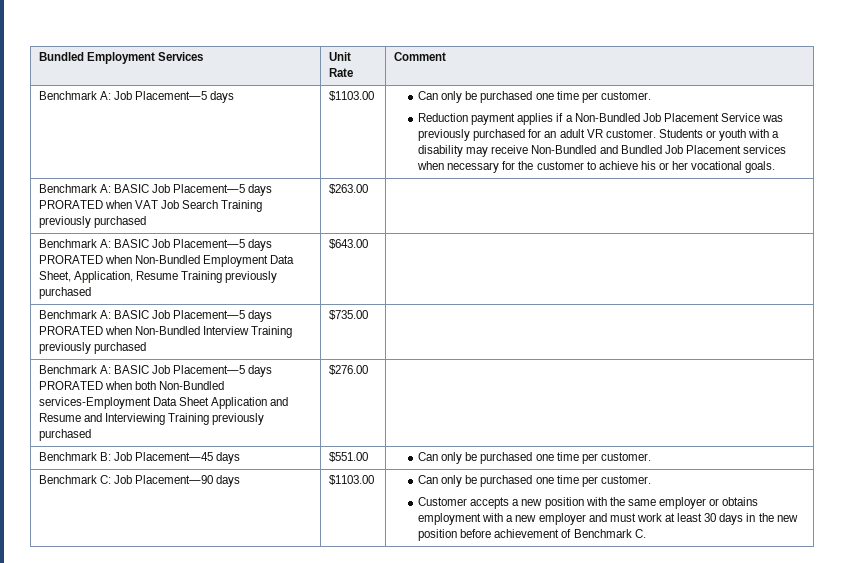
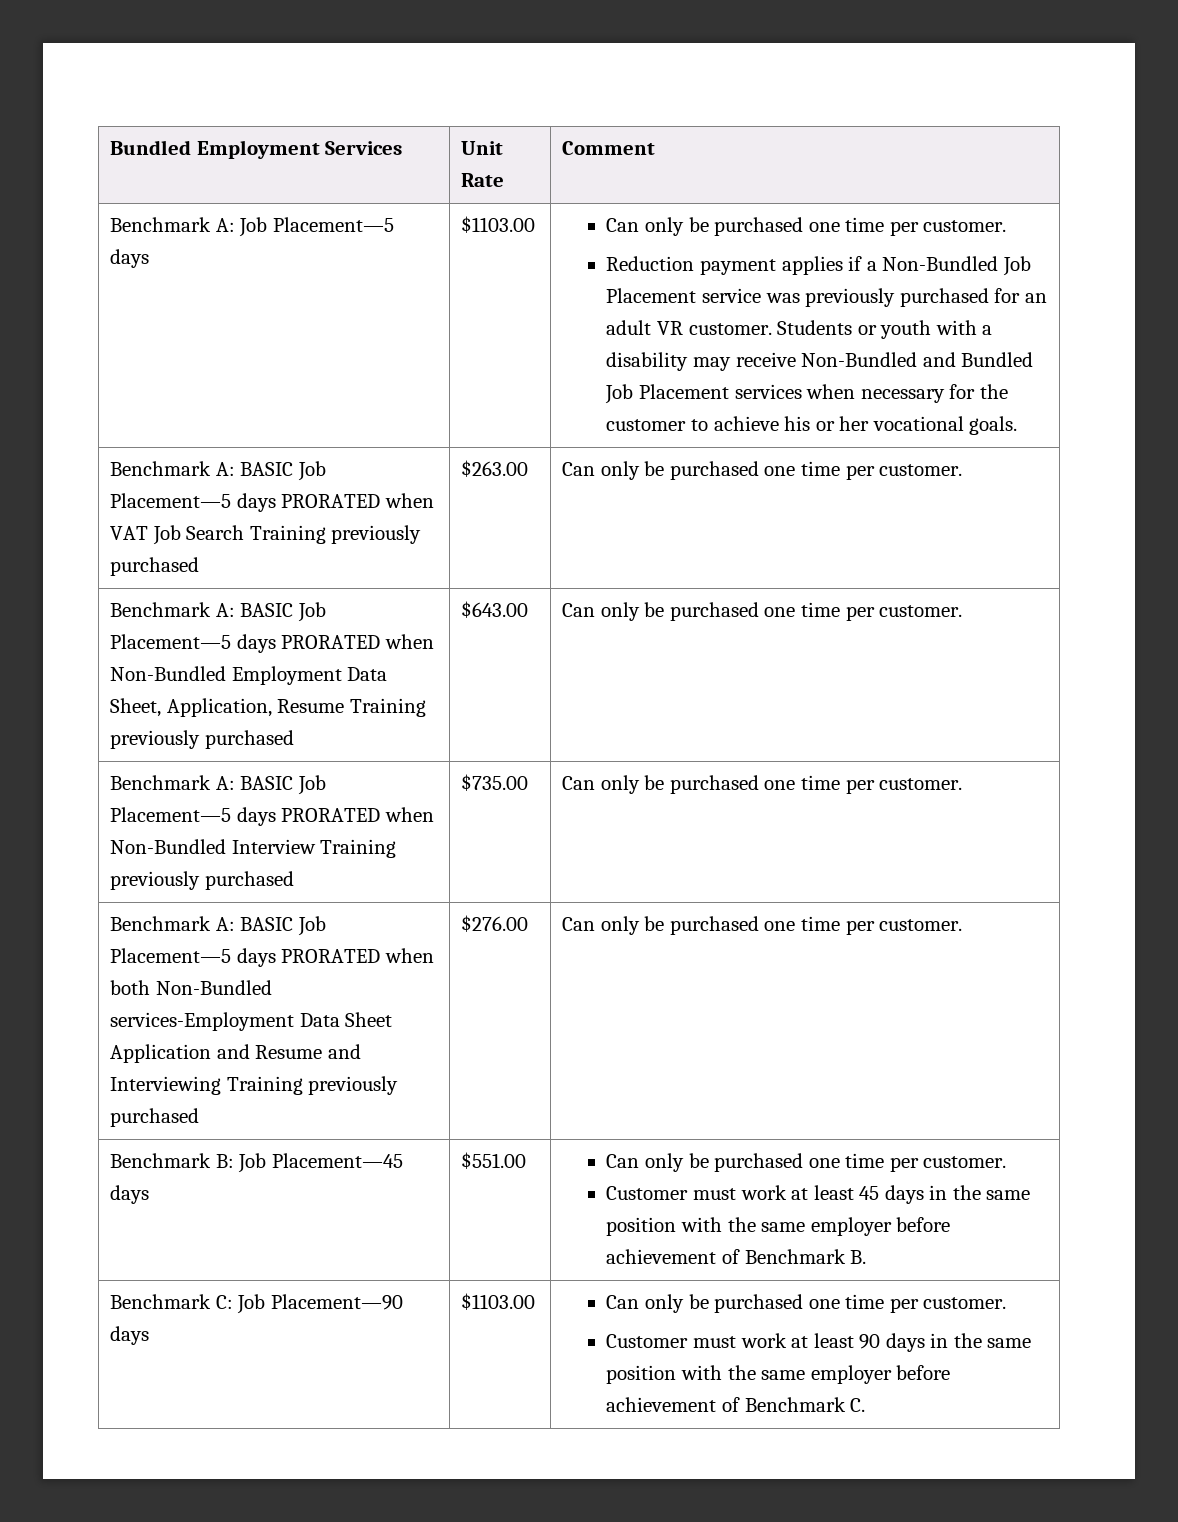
- Reduction payment applies if a Non-Bundled Job Placement Service was previously purchased for an adult VR customer.
+ Reduction payment applies if a Non-Bundled Job Placement service was previously purchased for an adult VR customer.
- Benchmark A: BASIC Job Placement—5 days PRORATED when VAT Job Search Training previously purchased | $263.00 |
+ Benchmark A: BASIC Job Placement—5 days PRORATED when VAT Job Search Training previously purchased | $263.00 | Can only be purchased one time per customer.
- Benchmark A: BASIC Job Placement—5 days PRORATED when Non-Bundled Employment Data Sheet, Application, Resume Training previously purchased | $643.00 |
+ Benchmark A: BASIC Job Placement—5 days PRORATED when Non-Bundled Employment Data Sheet, Application, Resume Training previously purchased | $643.00 | Can only be purchased one time per customer.
- Benchmark A: BASIC Job Placement—5 days PRORATED when Non-Bundled Interview Training previously purchased | $735.00 |
+ Benchmark A: BASIC Job Placement—5 days PRORATED when Non-Bundled Interview Training previously purchased | $735.00 | Can only be purchased one time per customer.
- Benchmark A: BASIC Job Placement—5 days PRORATED when both Non-Bundled services-Employment Data Sheet Application and Resume and Interviewing Training previously purchased | $276.00 |
+ Benchmark A: BASIC Job Placement—5 days PRORATED when both Non-Bundled services-Employment Data Sheet Application and Resume and Interviewing Training previously purchased | $276.00 | Can only be purchased one time per customer.
  Benchmark B: Job Placement—45 days | $551.00 | Can only be purchased one time per customer.
+ Customer must work at least 45 days in the same position with the same employer before achievement of Benchmark B.
- Customer accepts a new position with the same employer or obtains employment with a new employer and must work at least 30 days in the new position before achievement of Benchmark C.
+ Customer must work at least 90 days in the same position with the same employer before achievement of Benchmark C.

